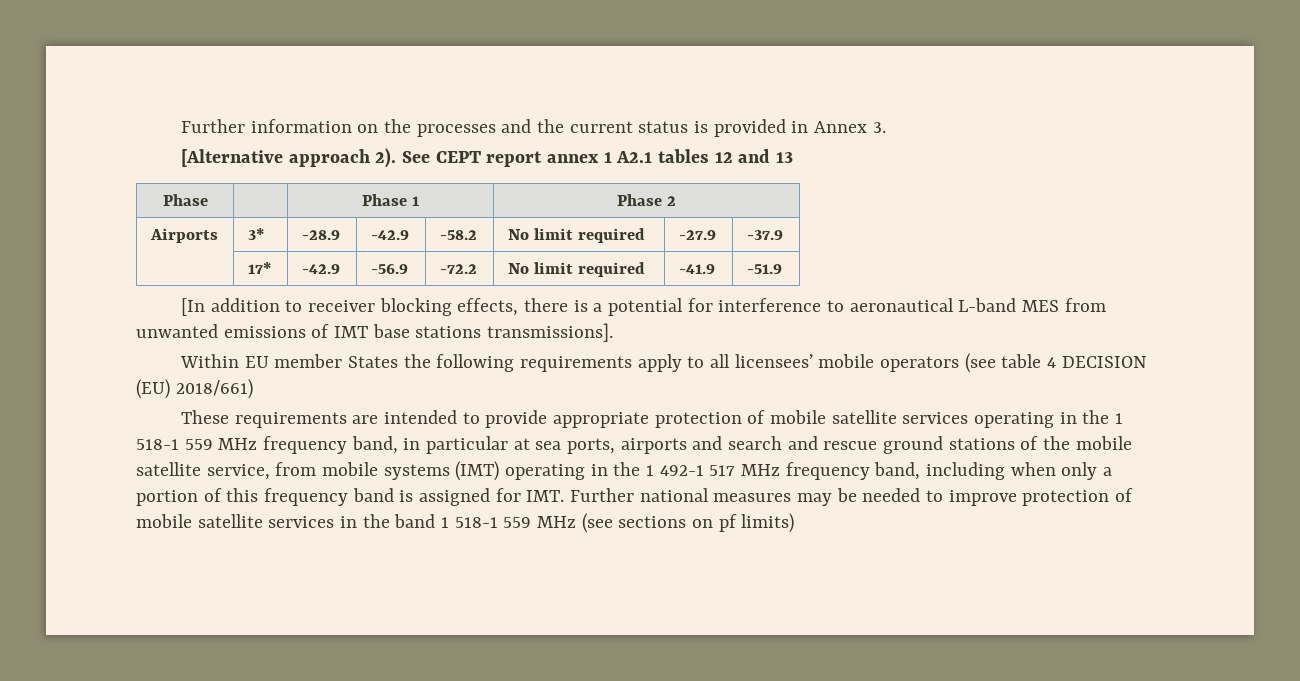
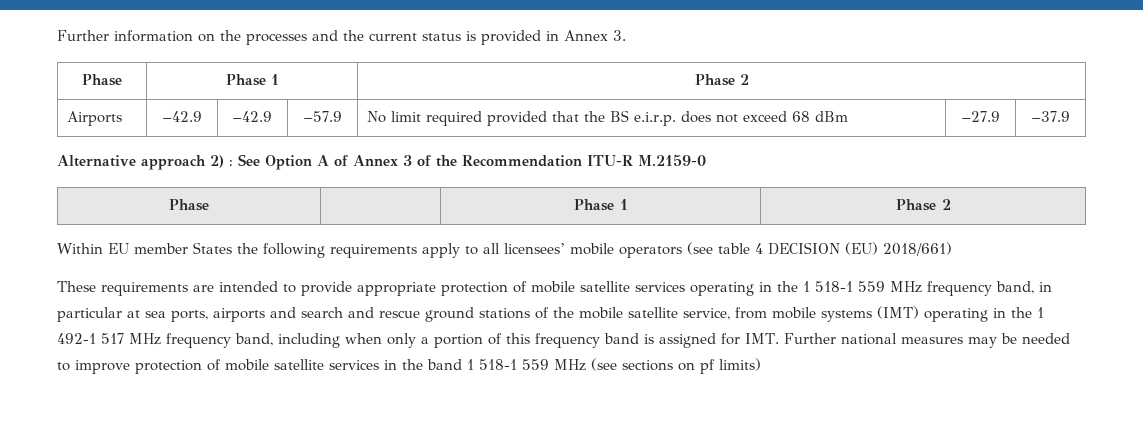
- [Alternative approach 2). See CEPT report annex 1 A2.1 tables 12 and 13
+ Phase | Phase 1 | Phase 2
+ Airports | −42.9 | −42.9 | −57.9 | No limit required provided that the BS e.i.r.p. does not exceed 68 dBm | −27.9 | −37.9
+ Alternative approach 2) : See Option A of Annex 3 of the Recommendation ITU-R M.2159-0
- Airports | 3* | -28.9 | -42.9 | -58.2 | No limit required | -27.9 | -37.9
- | 17* | -42.9 | -56.9 | -72.2 | No limit required | -41.9 | -51.9
- [In addition to receiver blocking effects, there is a potential for interference to aeronautical L-band MES from unwanted emissions of IMT base stations transmissions].

